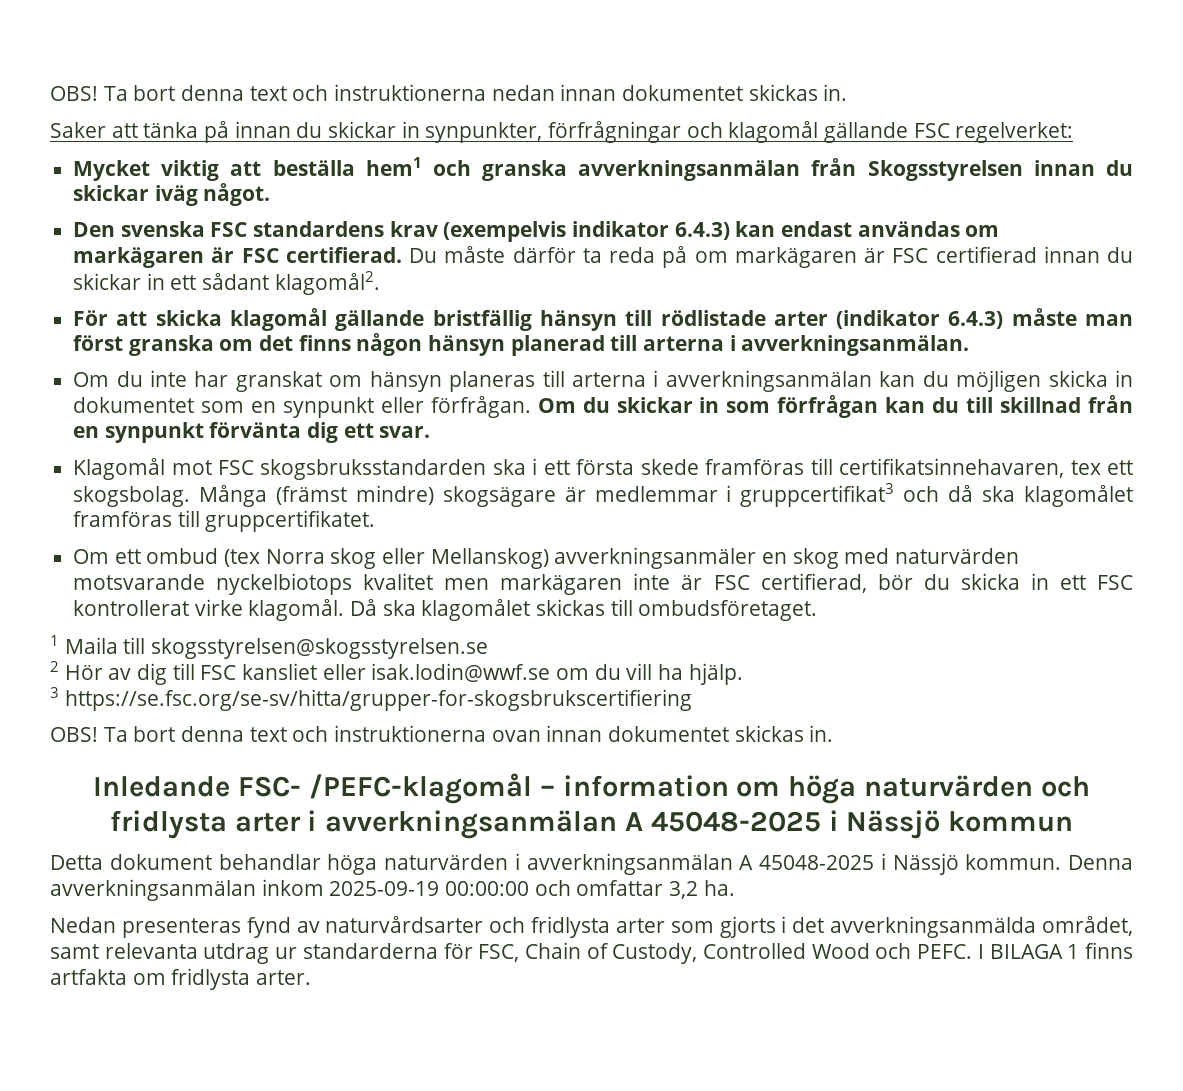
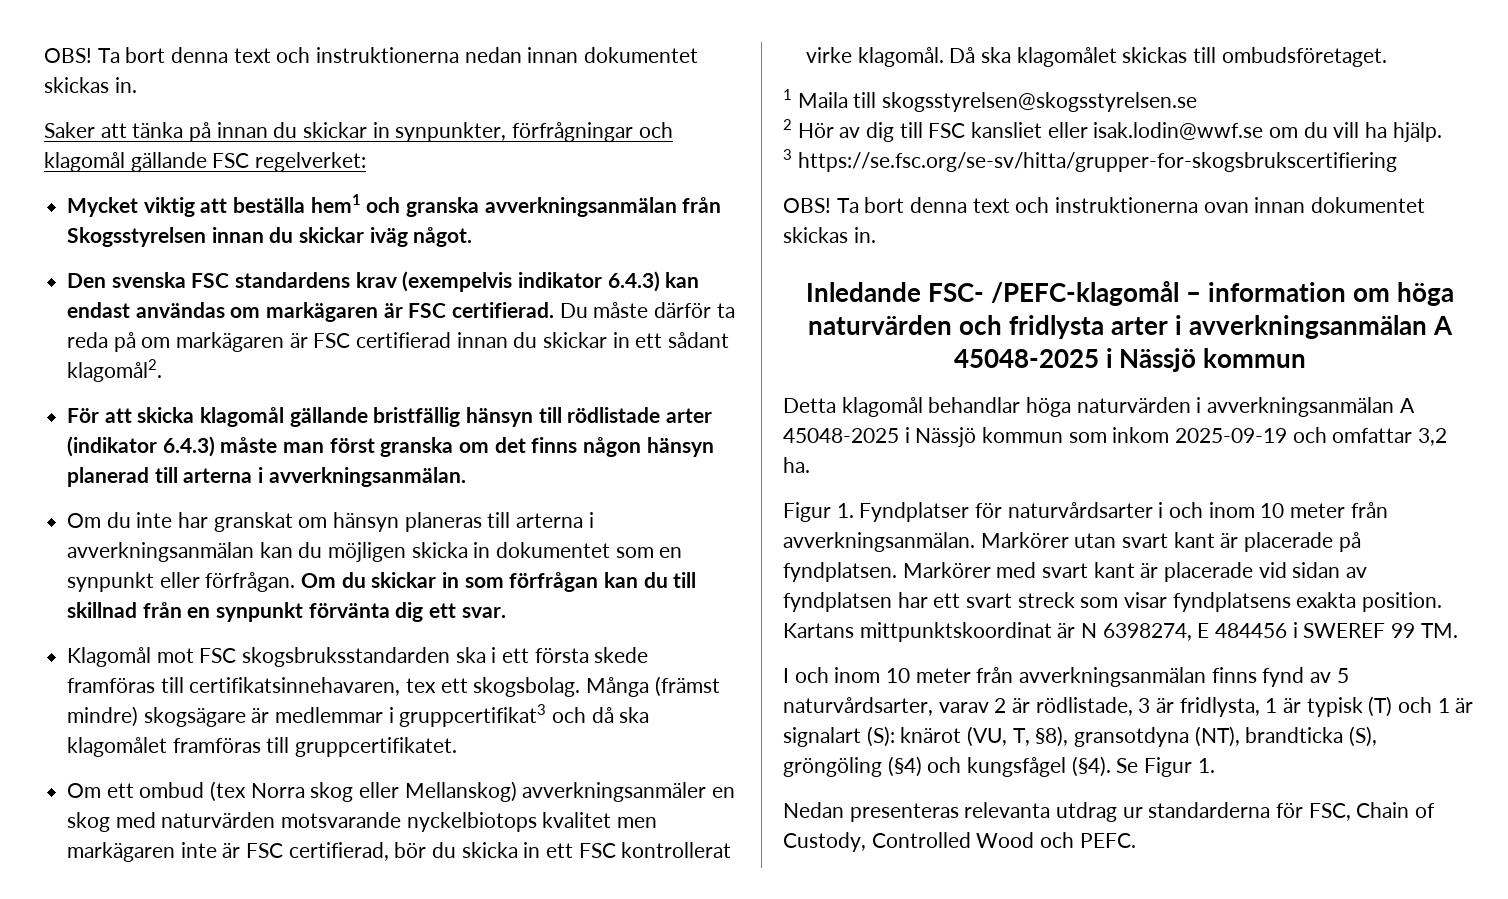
- Detta dokument behandlar höga naturvärden i avverkningsanmälan A 45048-2025 i Nässjö kommun. Denna avverkningsanmälan inkom 2025-09-19 00:00:00 och omfattar 3,2 ha.
+ Detta klagomål behandlar höga naturvärden i avverkningsanmälan A 45048-2025 i Nässjö kommun som inkom 2025-09-19 och omfattar 3,2 ha.
- Nedan presenteras fynd av naturvårdsarter och fridlysta arter som gjorts i det avverkningsanmälda området, samt relevanta utdrag ur standarderna för FSC, Chain of Custody, Controlled Wood och PEFC. I BILAGA 1 finns artfakta om fridlysta arter.
+ Figur 1. Fyndplatser för naturvårdsarter i och inom 10 meter från avverkningsanmälan. Markörer utan svart kant är placerade på fyndplatsen. Markörer med svart kant är placerade vid sidan av fyndplatsen har ett svart streck som visar fyndplatsens exakta position. Kartans mittpunktskoordinat är N 6398274, E 484456 i SWEREF 99 TM.
+ I och inom 10 meter från avverkningsanmälan finns fynd av 5 naturvårdsarter, varav 2 är rödlistade, 3 är fridlysta, 1 är typisk (T) och 1 är signalart (S): knärot (VU, T, §8), gransotdyna (NT), brandticka (S), gröngöling (§4) och kungsfågel (§4). Se Figur 1.
+ Nedan presenteras relevanta utdrag ur standarderna för FSC, Chain of Custody, Controlled Wood och PEFC.

